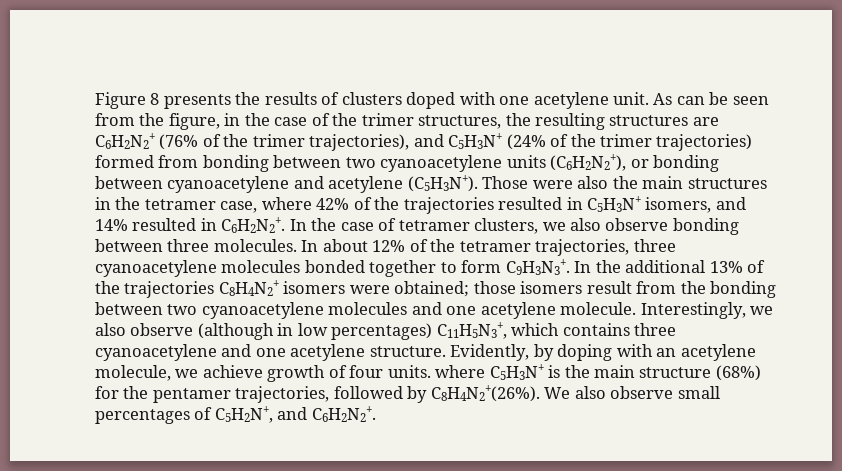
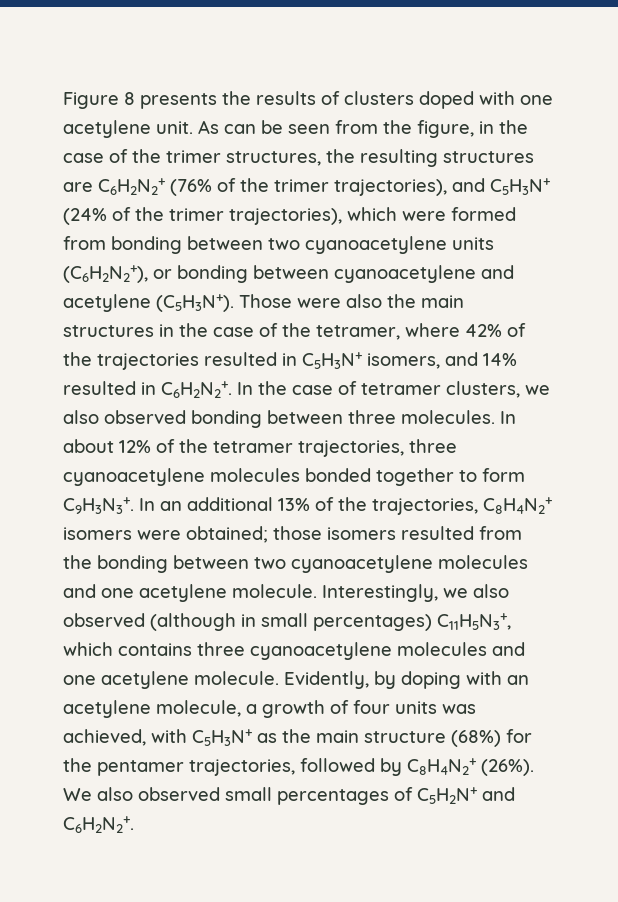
- As can be seen from the figure, in the case of the trimer structures, the resulting structures are C6H2N2+ (76% of the trimer trajectories), and C5H3N+ (24% of the trimer trajectories) formed from bonding between two cyanoacetylene units (C6H2N2+), or bonding between cyanoacetylene and acetylene (C5H3N+).
+ As can be seen from the figure, in the case of the trimer structures, the resulting structures are C6H2N2+ (76% of the trimer trajectories), and C5H3N+ (24% of the trimer trajectories), which were formed from bonding between two cyanoacetylene units (C6H2N2+), or bonding between cyanoacetylene and acetylene (C5H3N+).
- Those were also the main structures in the tetramer case, where 42% of the trajectories resulted in C5H3N+ isomers, and 14% resulted in C6H2N2+.
+ Those were also the main structures in the case of the tetramer, where 42% of the trajectories resulted in C5H3N+ isomers, and 14% resulted in C6H2N2+.
- In the case of tetramer clusters, we also observe bonding between three molecules.
+ In the case of tetramer clusters, we also observed bonding between three molecules.
- In the additional 13% of the trajectories C8H4N2+ isomers were obtained; those isomers result from the bonding between two cyanoacetylene molecules and one acetylene molecule.
+ In an additional 13% of the trajectories, C8H4N2+ isomers were obtained; those isomers resulted from the bonding between two cyanoacetylene molecules and one acetylene molecule.
- Interestingly, we also observe (although in low percentages) C11H5N3+, which contains three cyanoacetylene and one acetylene structure.
+ Interestingly, we also observed (although in small percentages) C11H5N3+, which contains three cyanoacetylene molecules and one acetylene molecule.
- Evidently, by doping with an acetylene molecule, we achieve growth of four units. where C5H3N+ is the main structure (68%) for the pentamer trajectories, followed by C8H4N2+(26%).
+ Evidently, by doping with an acetylene molecule, a growth of four units was achieved, with C5H3N+ as the main structure (68%) for the pentamer trajectories, followed by C8H4N2+ (26%).
- We also observe small percentages of C5H2N+, and C6H2N2+.
+ We also observed small percentages of C5H2N+ and C6H2N2+.

